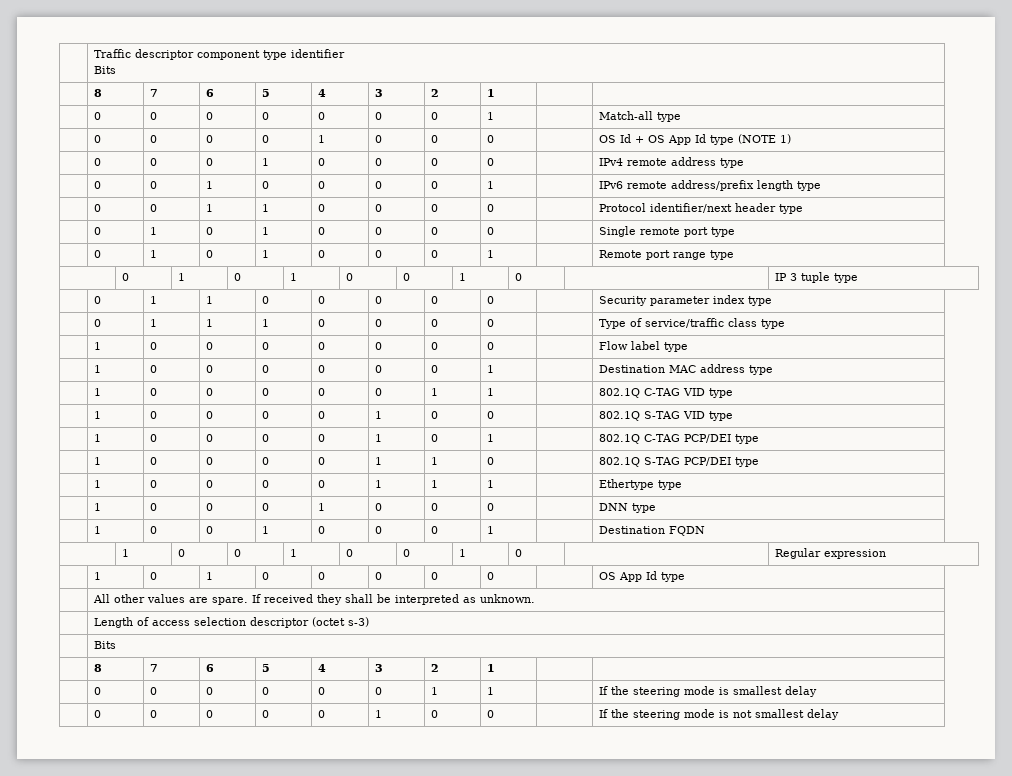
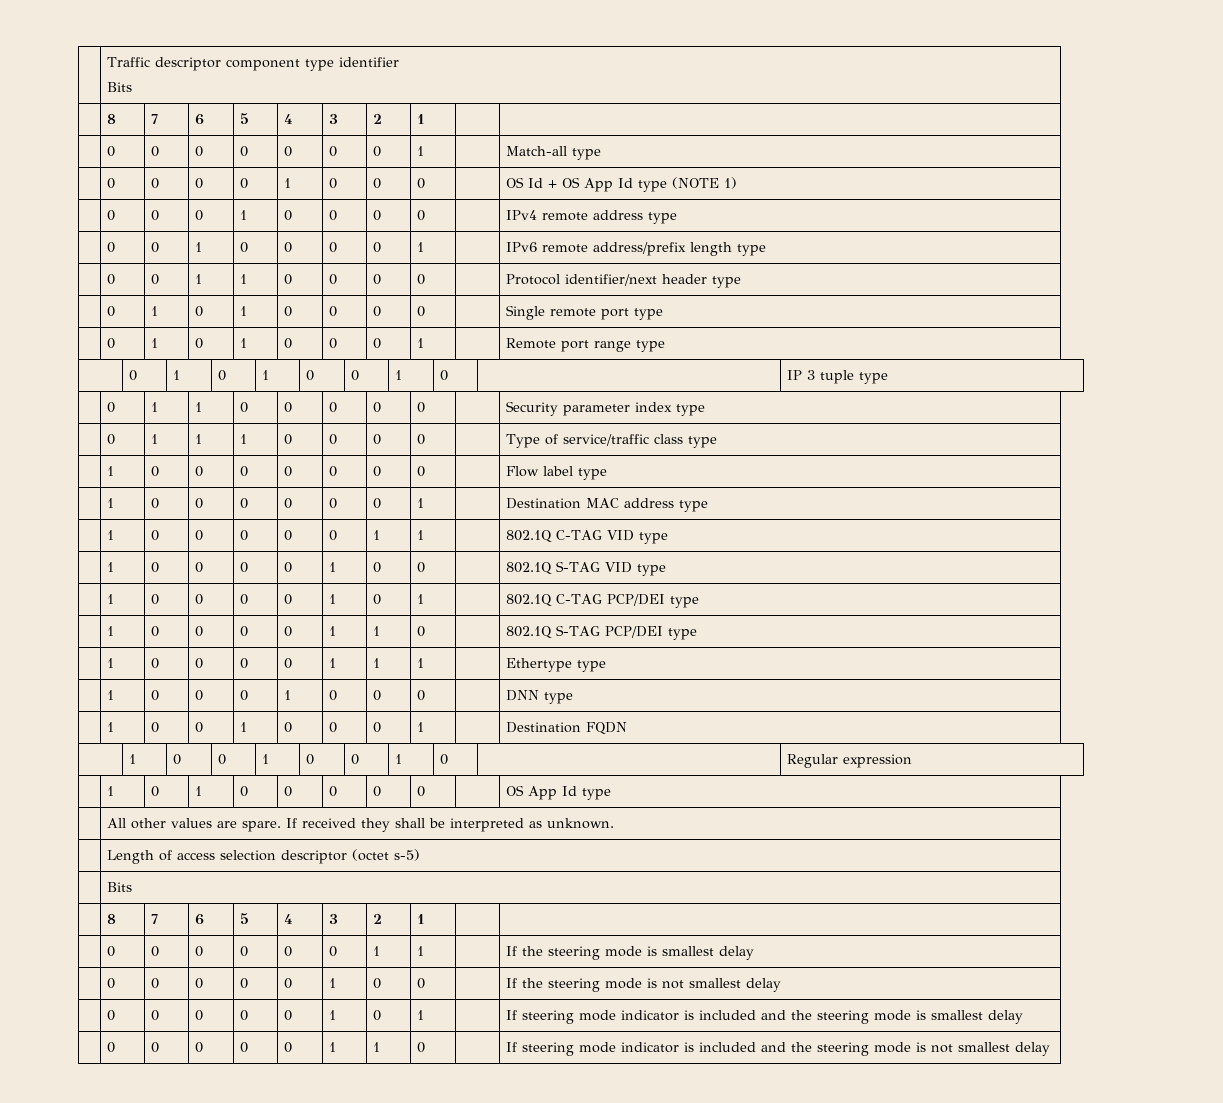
- | Length of access selection descriptor (octet s-3)
+ | Length of access selection descriptor (octet s-5)
+ | 0 | 0 | 0 | 0 | 0 | 1 | 0 | 1 | | If steering mode indicator is included and the steering mode is smallest delay
+ | 0 | 0 | 0 | 0 | 0 | 1 | 1 | 0 | | If steering mode indicator is included and the steering mode is not smallest delay

